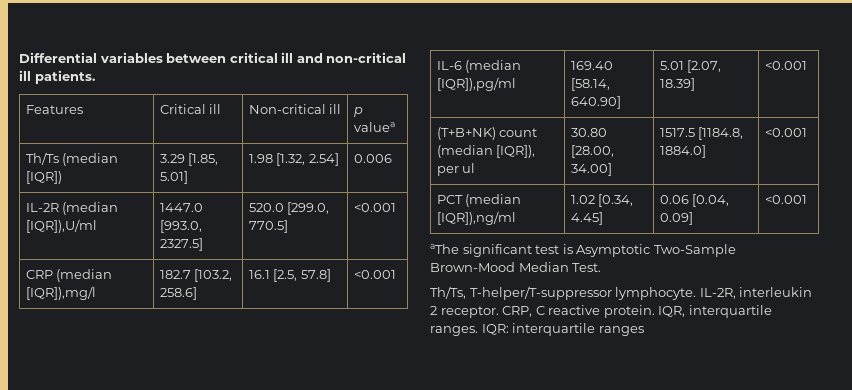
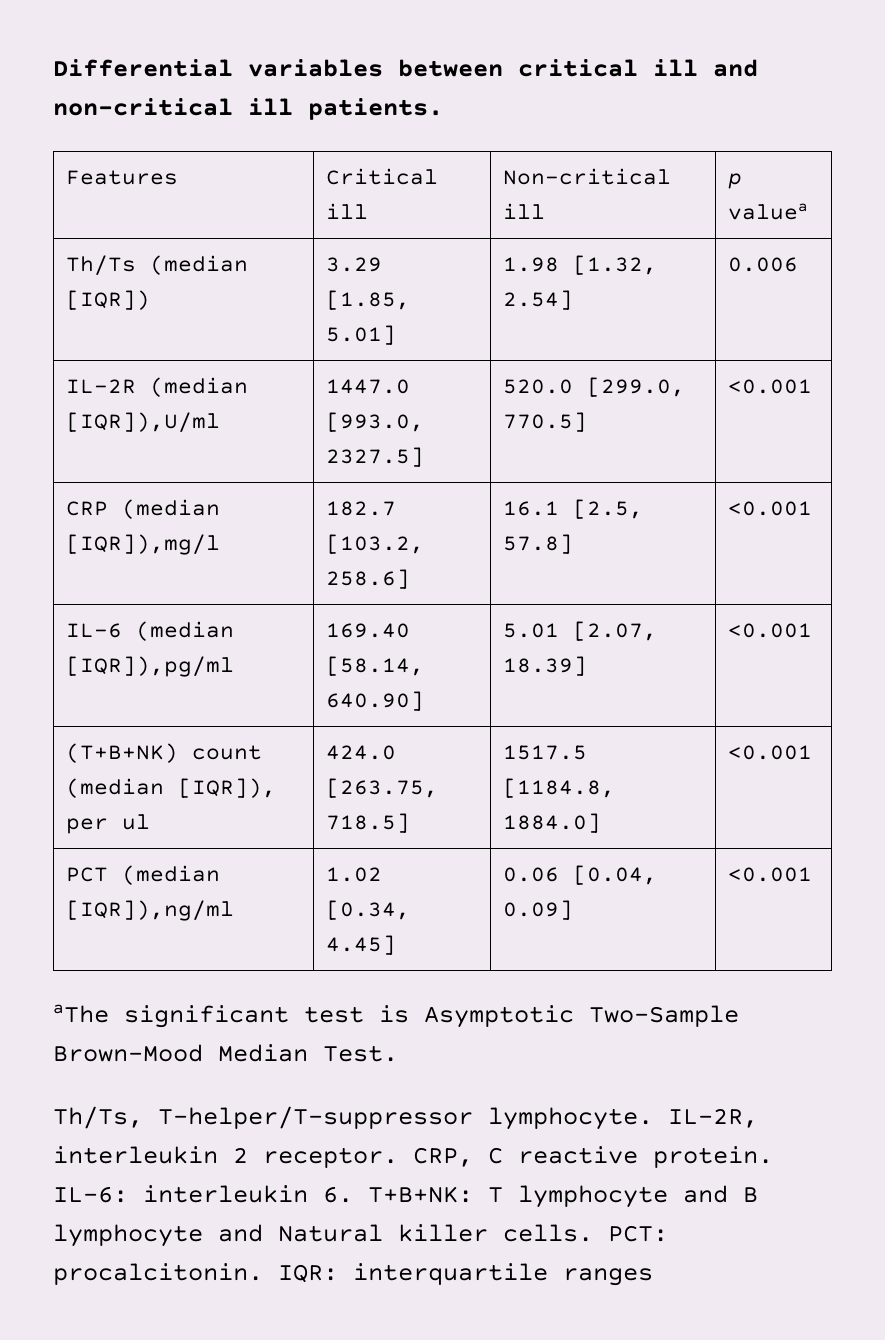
- (T+B+NK) count (median [IQR]), per ul | 30.80 [28.00, 34.00] | 1517.5 [1184.8, 1884.0] | <0.001
+ (T+B+NK) count (median [IQR]), per ul | 424.0 [263.75, 718.5] | 1517.5 [1184.8, 1884.0] | <0.001
- IQR, interquartile ranges.
+ IL-6: interleukin 6. T+B+NK: T lymphocyte and B lymphocyte and Natural killer cells. PCT: procalcitonin.

